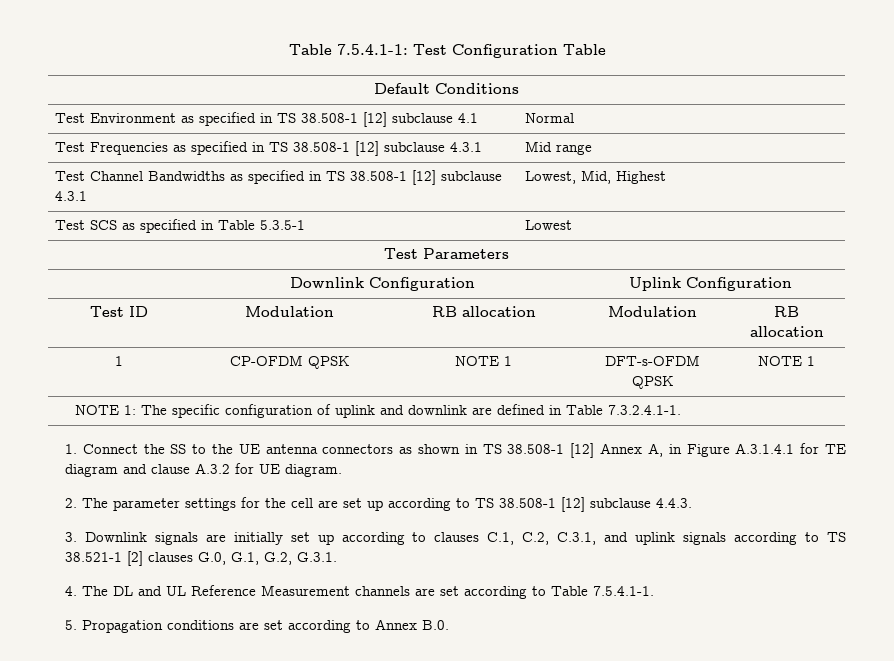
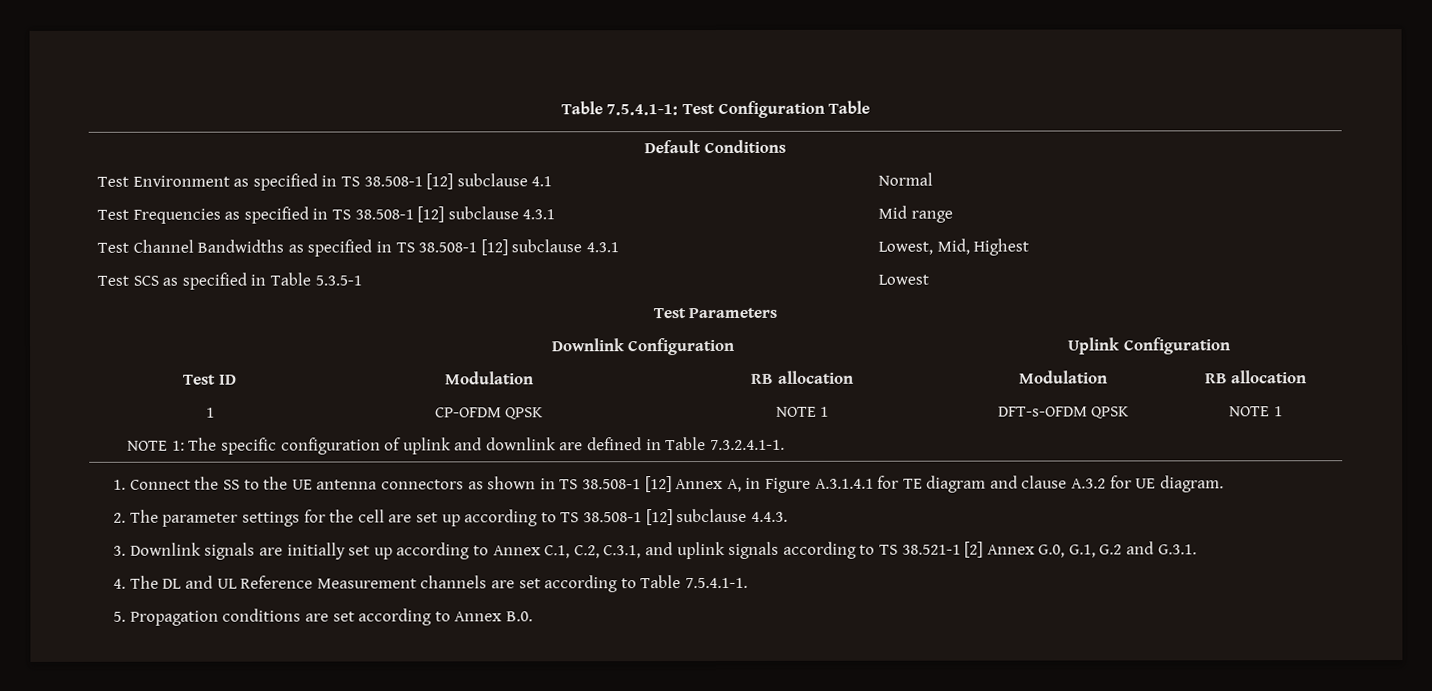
- 3. Downlink signals are initially set up according to clauses C.1, C.2, C.3.1, and uplink signals according to TS 38.521-1 [2] clauses G.0, G.1, G.2, G.3.1.
+ 3. Downlink signals are initially set up according to Annex C.1, C.2, C.3.1, and uplink signals according to TS 38.521-1 [2] Annex G.0, G.1, G.2 and G.3.1.

